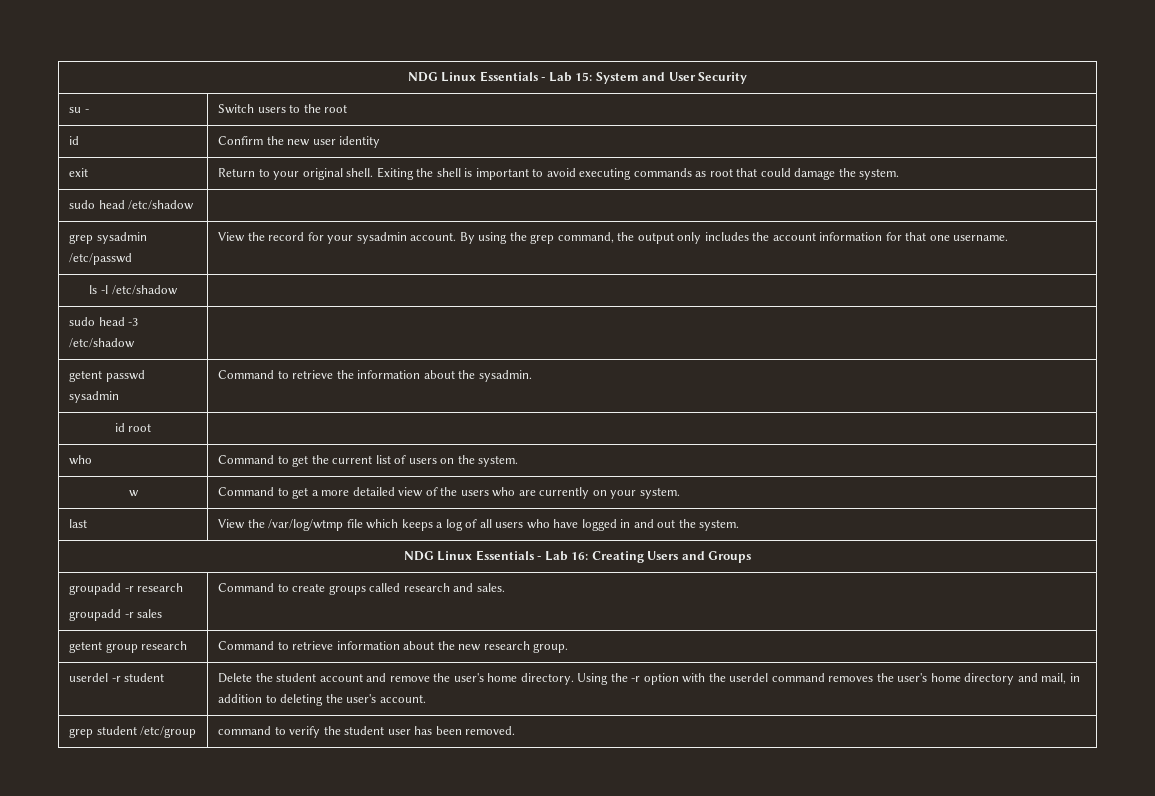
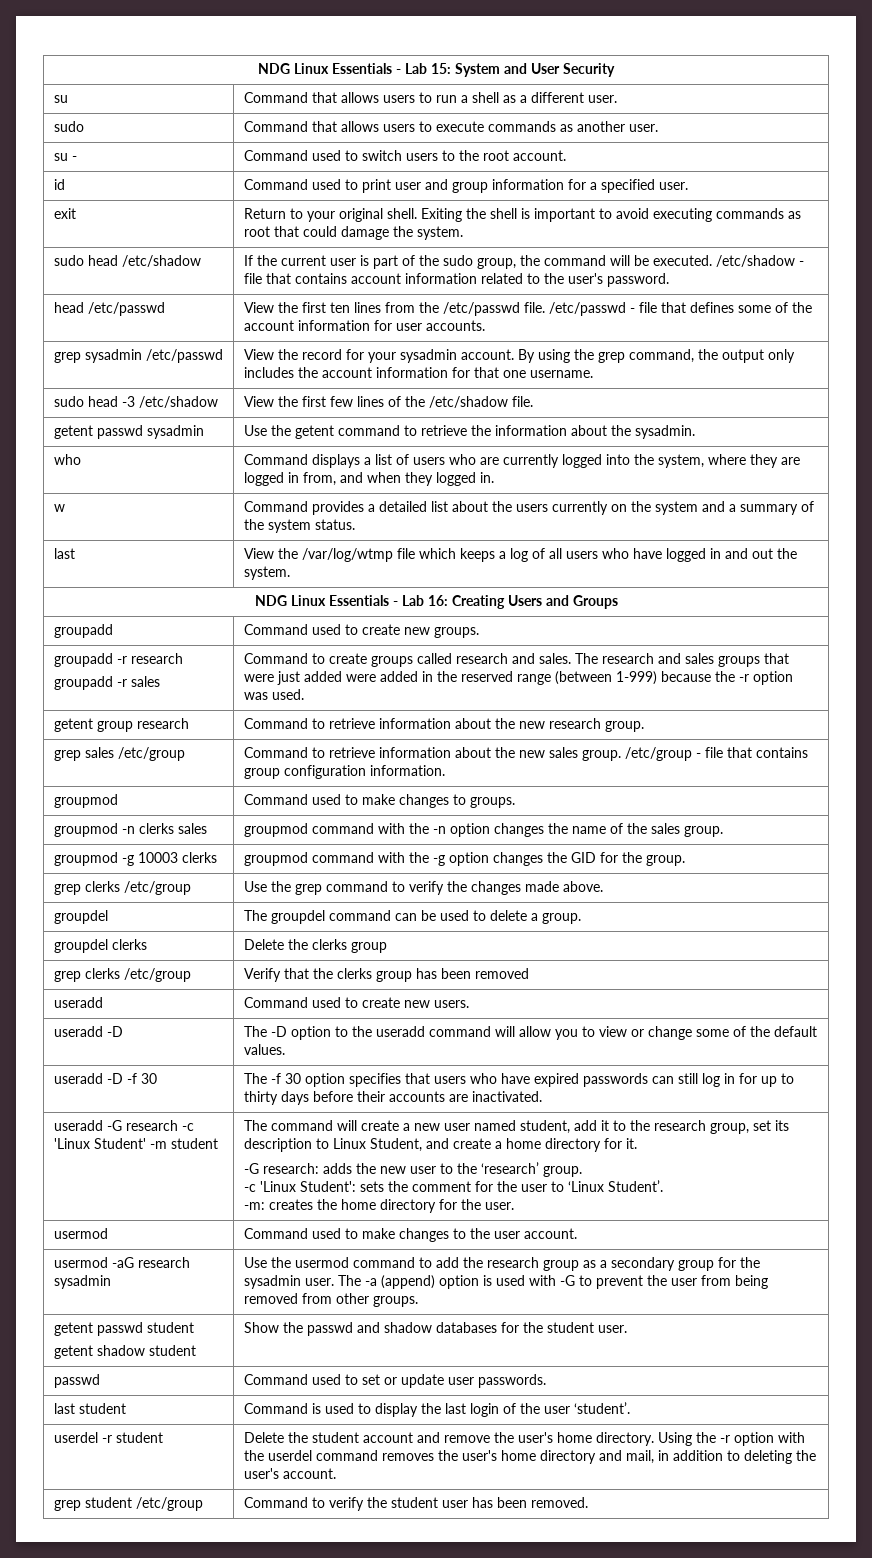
- su - | Switch users to the root
+ su | Command that allows users to run a shell as a different user.
+ sudo | Command that allows users to execute commands as another user.
+ su - | Command used to switch users to the root account.
- id | Confirm the new user identity
+ id | Command used to print user and group information for a specified user.
- sudo head /etc/shadow |
+ sudo head /etc/shadow | If the current user is part of the sudo group, the command will be executed. /etc/shadow - file that contains account information related to the user's password.
+ head /etc/passwd | View the first ten lines from the /etc/passwd file. /etc/passwd - file that defines some of the account information for user accounts.
- ls -l /etc/shadow |
- sudo head -3 /etc/shadow |
+ sudo head -3 /etc/shadow | View the first few lines of the /etc/shadow file.
- getent passwd sysadmin | Command to retrieve the information about the sysadmin.
+ getent passwd sysadmin | Use the getent command to retrieve the information about the sysadmin.
- id root |
- who | Command to get the current list of users on the system.
- w | Command to get a more detailed view of the users who are currently on your system.
+ who | Command displays a list of users who are currently logged into the system, where they are logged in from, and when they logged in.
+ w | Command provides a detailed list about the users currently on the system and a summary of the system status.
+ groupadd | Command used to create new groups.
  groupadd -r research
- groupadd -r sales | Command to create groups called research and sales.
+ groupadd -r sales | Command to create groups called research and sales. The research and sales groups that were just added were added in the reserved range (between 1-999) because the -r option was used.
+ grep sales /etc/group | Command to retrieve information about the new sales group. /etc/group - file that contains group configuration information.
+ groupmod | Command used to make changes to groups.
+ groupmod -n clerks sales | groupmod command with the -n option changes the name of the sales group.
+ groupmod -g 10003 clerks | groupmod command with the -g option changes the GID for the group.
+ grep clerks /etc/group | Use the grep command to verify the changes made above.
+ groupdel | The groupdel command can be used to delete a group.
+ groupdel clerks | Delete the clerks group
+ grep clerks /etc/group | Verify that the clerks group has been removed
+ useradd | Command used to create new users.
+ useradd -D | The -D option to the useradd command will allow you to view or change some of the default values.
+ useradd -D -f 30 | The -f 30 option specifies that users who have expired passwords can still log in for up to thirty days before their accounts are inactivated.
+ useradd -G research -c 'Linux Student' -m student | The command will create a new user named student, add it to the research group, set its description to Linux Student, and create a home directory for it.
+ -G research: adds the new user to the ‘research’ group.
+ -c 'Linux Student': sets the comment for the user to ‘Linux Student’.
+ -m: creates the home directory for the user.
+ usermod | Command used to make changes to the user account.
+ usermod -aG research sysadmin | Use the usermod command to add the research group as a secondary group for the sysadmin user. The -a (append) option is used with -G to prevent the user from being removed from other groups.
+ getent passwd student
+ getent shadow student | Show the passwd and shadow databases for the student user.
+ passwd | Command used to set or update user passwords.
+ last student | Command is used to display the last login of the user ‘student’.
- grep student /etc/group | command to verify the student user has been removed.
+ grep student /etc/group | Command to verify the student user has been removed.

